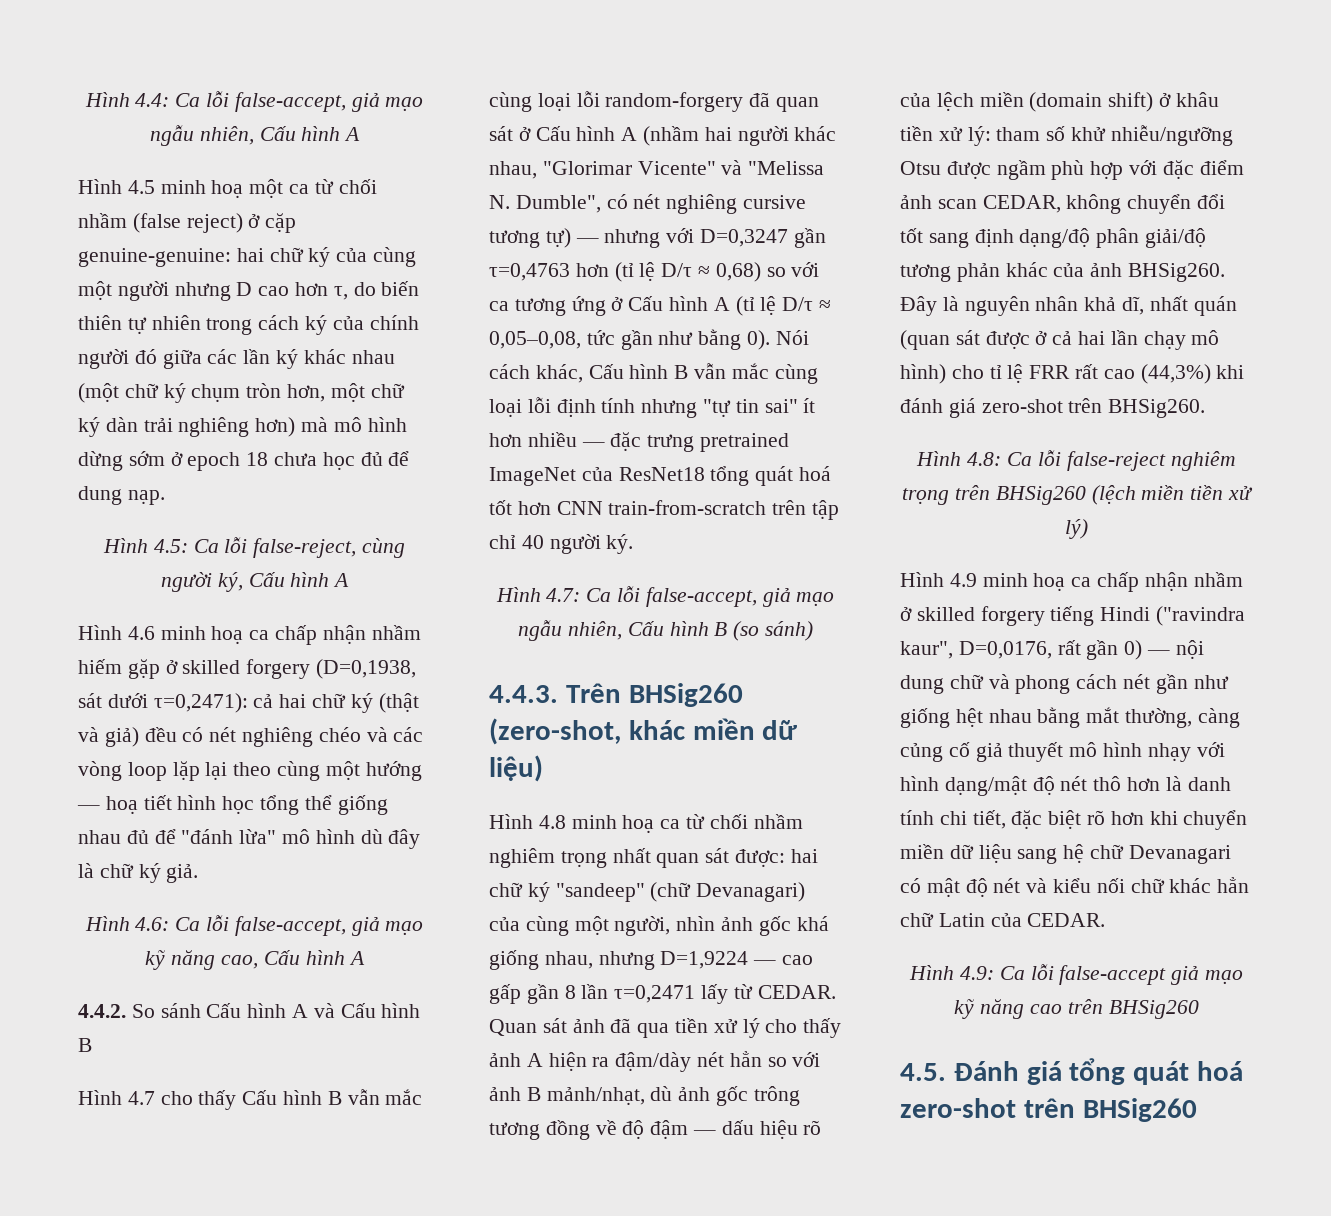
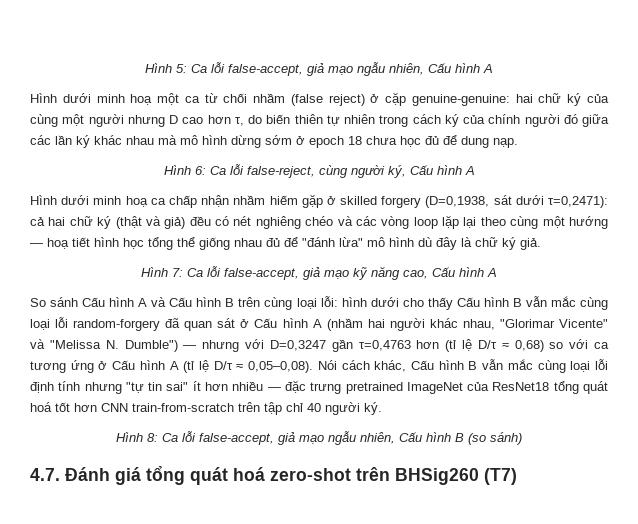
- Hình 4.4: Ca lỗi false-accept, giả mạo ngẫu nhiên, Cấu hình A
+ Hình 5: Ca lỗi false-accept, giả mạo ngẫu nhiên, Cấu hình A
- Hình 4.5 minh hoạ một ca từ chối nhầm (false reject) ở cặp genuine-genuine: hai chữ ký của cùng một người nhưng D cao hơn τ, do biến thiên tự nhiên trong cách ký của chính người đó giữa các lần ký khác nhau (một chữ ký chụm tròn hơn, một chữ ký dàn trải nghiêng hơn) mà mô hình dừng sớm ở epoch 18 chưa học đủ để dung nạp.
+ Hình dưới minh hoạ một ca từ chối nhầm (false reject) ở cặp genuine-genuine: hai chữ ký của cùng một người nhưng D cao hơn τ, do biến thiên tự nhiên trong cách ký của chính người đó giữa các lần ký khác nhau mà mô hình dừng sớm ở epoch 18 chưa học đủ để dung nạp.
- Hình 4.5: Ca lỗi false-reject, cùng người ký, Cấu hình A
+ Hình 6: Ca lỗi false-reject, cùng người ký, Cấu hình A
- Hình 4.6 minh hoạ ca chấp nhận nhầm hiếm gặp ở skilled forgery (D=0,1938, sát dưới τ=0,2471): cả hai chữ ký (thật và giả) đều có nét nghiêng chéo và các vòng loop lặp lại theo cùng một hướng — hoạ tiết hình học tổng thể giống nhau đủ để "đánh lừa" mô hình dù đây là chữ ký giả.
+ Hình dưới minh hoạ ca chấp nhận nhầm hiếm gặp ở skilled forgery (D=0,1938, sát dưới τ=0,2471): cả hai chữ ký (thật và giả) đều có nét nghiêng chéo và các vòng loop lặp lại theo cùng một hướng — hoạ tiết hình học tổng thể giống nhau đủ để "đánh lừa" mô hình dù đây là chữ ký giả.
- Hình 4.6: Ca lỗi false-accept, giả mạo kỹ năng cao, Cấu hình A
+ Hình 7: Ca lỗi false-accept, giả mạo kỹ năng cao, Cấu hình A
- 4.4.2. So sánh Cấu hình A và Cấu hình B
- Hình 4.7 cho thấy Cấu hình B vẫn mắc cùng loại lỗi random-forgery đã quan sát ở Cấu hình A (nhầm hai người khác nhau, "Glorimar Vicente" và "Melissa N. Dumble", có nét nghiêng cursive tương tự) — nhưng với D=0,3247 gần τ=0,4763 hơn (tỉ lệ D/τ ≈ 0,68) so với ca tương ứng ở Cấu hình A (tỉ lệ D/τ ≈ 0,05–0,08, tức gần như bằng 0).
+ So sánh Cấu hình A và Cấu hình B trên cùng loại lỗi: hình dưới cho thấy Cấu hình B vẫn mắc cùng loại lỗi random-forgery đã quan sát ở Cấu hình A (nhầm hai người khác nhau, "Glorimar Vicente" và "Melissa N. Dumble") — nhưng với D=0,3247 gần τ=0,4763 hơn (tỉ lệ D/τ ≈ 0,68) so với ca tương ứng ở Cấu hình A (tỉ lệ D/τ ≈ 0,05–0,08).
- Hình 4.7: Ca lỗi false-accept, giả mạo ngẫu nhiên, Cấu hình B (so sánh)
+ Hình 8: Ca lỗi false-accept, giả mạo ngẫu nhiên, Cấu hình B (so sánh)
- 4.4.3. Trên BHSig260 (zero-shot, khác miền dữ liệu)
- Hình 4.8 minh hoạ ca từ chối nhầm nghiêm trọng nhất quan sát được: hai chữ ký "sandeep" (chữ Devanagari) của cùng một người, nhìn ảnh gốc khá giống nhau, nhưng D=1,9224 — cao gấp gần 8 lần τ=0,2471 lấy từ CEDAR. Quan sát ảnh đã qua tiền xử lý cho thấy ảnh A hiện ra đậm/dày nét hẳn so với ảnh B mảnh/nhạt, dù ảnh gốc trông tương đồng về độ đậm — dấu hiệu rõ của lệch miền (domain shift) ở khâu tiền xử lý: tham số khử nhiễu/ngưỡng Otsu được ngầm phù hợp với đặc điểm ảnh scan CEDAR, không chuyển đổi tốt sang định dạng/độ phân giải/độ tương phản khác của ảnh BHSig260. Đây là nguyên nhân khả dĩ, nhất quán (quan sát được ở cả hai lần chạy mô hình) cho tỉ lệ FRR rất cao (44,3%) khi đánh giá zero-shot trên BHSig260.
- Hình 4.8: Ca lỗi false-reject nghiêm trọng trên BHSig260 (lệch miền tiền xử lý)
- Hình 4.9 minh hoạ ca chấp nhận nhầm ở skilled forgery tiếng Hindi ("ravindra kaur", D=0,0176, rất gần 0) — nội dung chữ và phong cách nét gần như giống hệt nhau bằng mắt thường, càng củng cố giả thuyết mô hình nhạy với hình dạng/mật độ nét thô hơn là danh tính chi tiết, đặc biệt rõ hơn khi chuyển miền dữ liệu sang hệ chữ Devanagari có mật độ nét và kiểu nối chữ khác hẳn chữ Latin của CEDAR.
- Hình 4.9: Ca lỗi false-accept giả mạo kỹ năng cao trên BHSig260
- 4.5. Đánh giá tổng quát hoá zero-shot trên BHSig260
+ 4.7. Đánh giá tổng quát hoá zero-shot trên BHSig260 (T7)

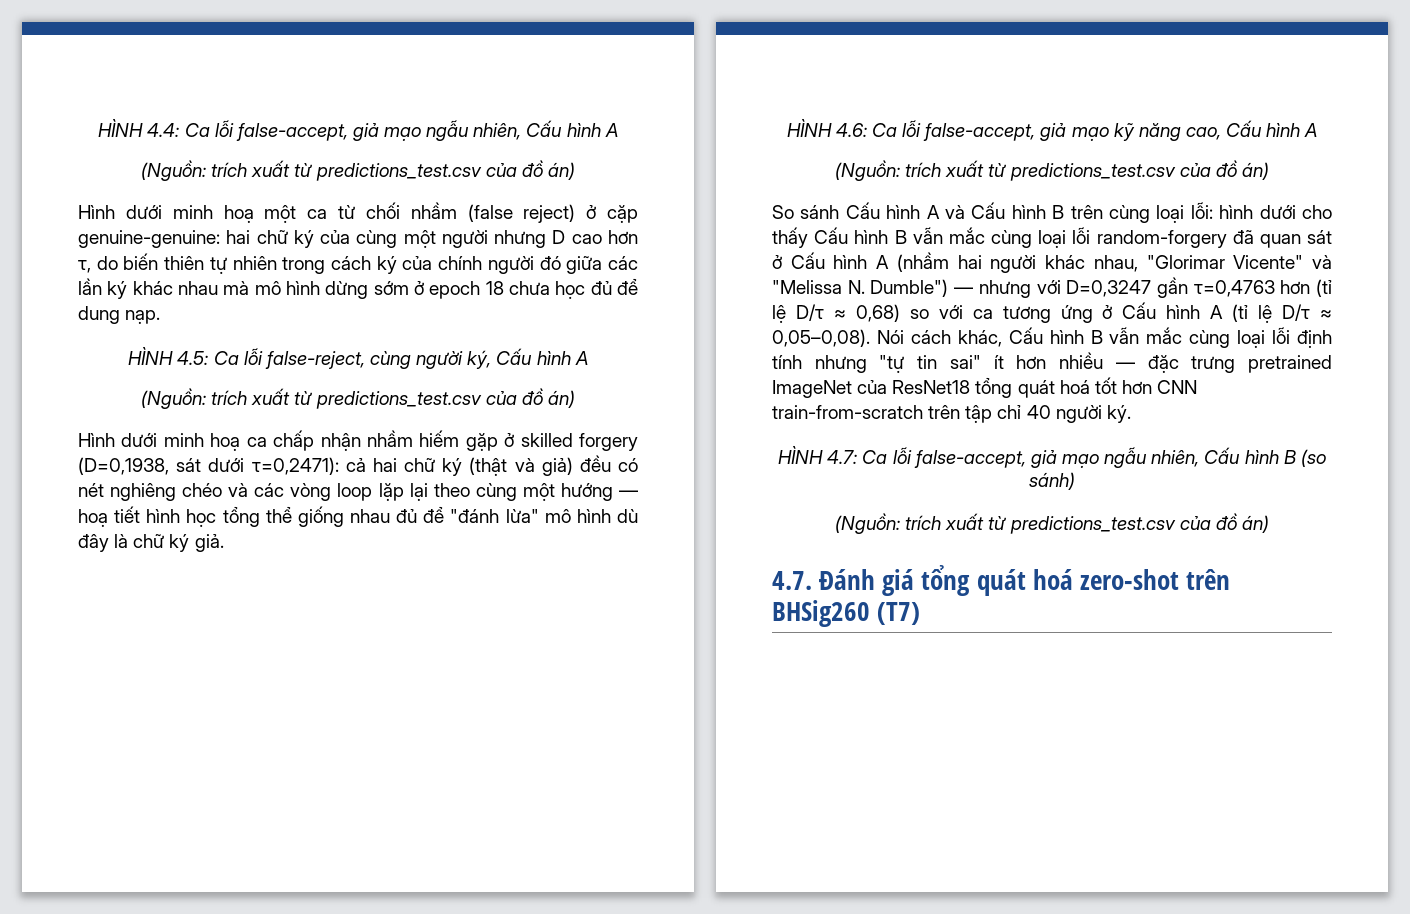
- Hình 5: Ca lỗi false-accept, giả mạo ngẫu nhiên, Cấu hình A
+ HÌNH 4.4: Ca lỗi false-accept, giả mạo ngẫu nhiên, Cấu hình A
+ (Nguồn: trích xuất từ predictions_test.csv của đồ án)
- Hình 6: Ca lỗi false-reject, cùng người ký, Cấu hình A
+ HÌNH 4.5: Ca lỗi false-reject, cùng người ký, Cấu hình A
+ (Nguồn: trích xuất từ predictions_test.csv của đồ án)
- Hình 7: Ca lỗi false-accept, giả mạo kỹ năng cao, Cấu hình A
+ HÌNH 4.6: Ca lỗi false-accept, giả mạo kỹ năng cao, Cấu hình A
+ (Nguồn: trích xuất từ predictions_test.csv của đồ án)
- Hình 8: Ca lỗi false-accept, giả mạo ngẫu nhiên, Cấu hình B (so sánh)
+ HÌNH 4.7: Ca lỗi false-accept, giả mạo ngẫu nhiên, Cấu hình B (so sánh)
+ (Nguồn: trích xuất từ predictions_test.csv của đồ án)

